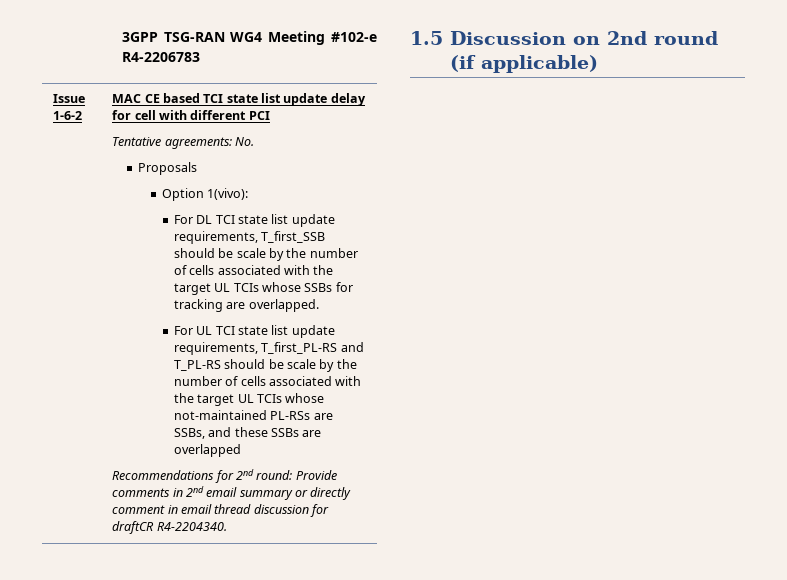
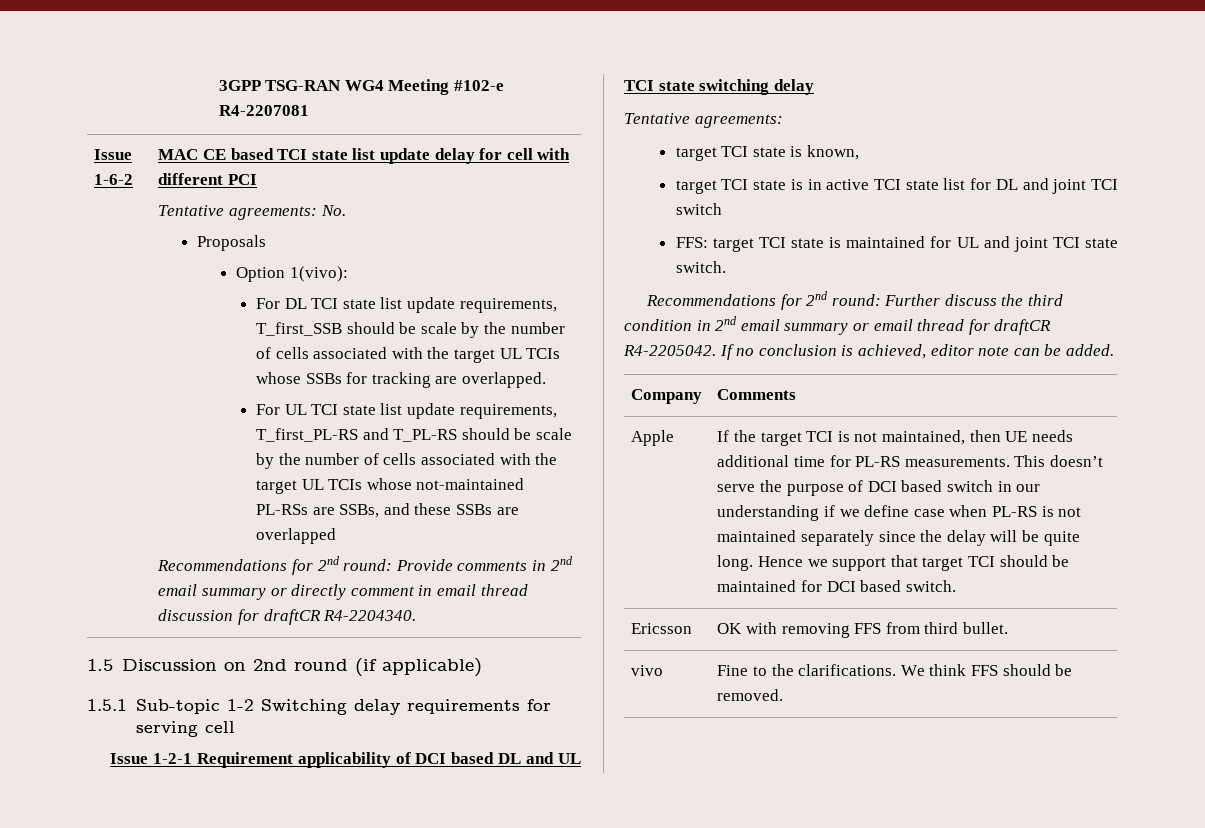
- 3GPP TSG-RAN WG4 Meeting #102-e R4-2206783
+ 3GPP TSG-RAN WG4 Meeting #102-e R4-2207081
+ 1.5.1 Sub-topic 1-2 Switching delay requirements for serving cell
+ Issue 1-2-1 Requirement applicability of DCI based DL and UL TCI state switching delay
+ Tentative agreements:
+ target TCI state is known,
+ target TCI state is in active TCI state list for DL and joint TCI switch
+ FFS: target TCI state is maintained for UL and joint TCI state switch.
+ Recommendations for 2nd round: Further discuss the third condition in 2nd email summary or email thread for draftCR R4-2205042. If no conclusion is achieved, editor note can be added.
+ Company | Comments
+ Apple | If the target TCI is not maintained, then UE needs additional time for PL-RS measurements. This doesn’t serve the purpose of DCI based switch in our understanding if we define case when PL-RS is not maintained separately since the delay will be quite long. Hence we support that target TCI should be maintained for DCI based switch.
+ Ericsson | OK with removing FFS from third bullet.
+ vivo | Fine to the clarifications. We think FFS should be removed.

